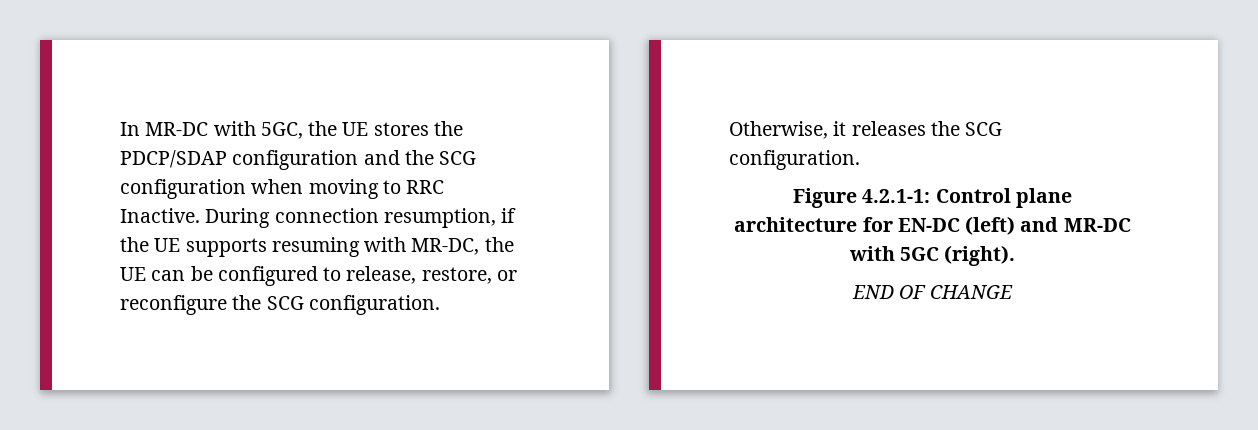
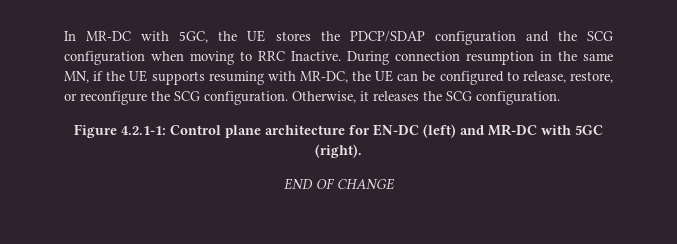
- During connection resumption, if the UE supports resuming with MR-DC, the UE can be configured to release, restore, or reconfigure the SCG configuration.
+ During connection resumption in the same MN, if the UE supports resuming with MR-DC, the UE can be configured to release, restore, or reconfigure the SCG configuration.

